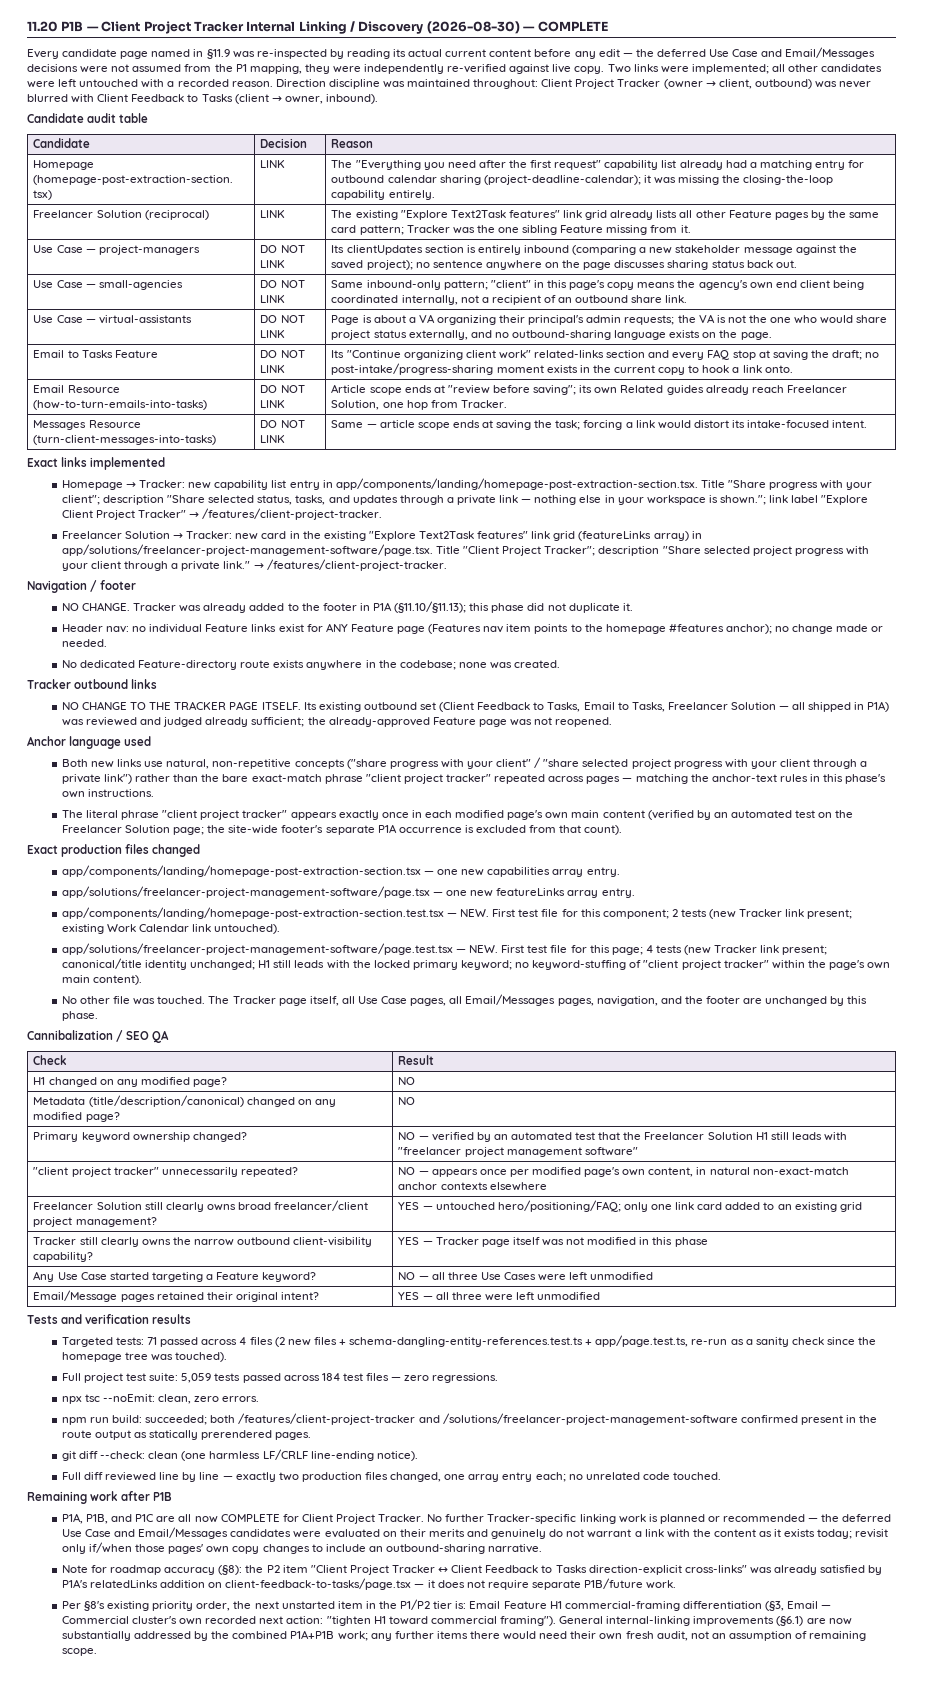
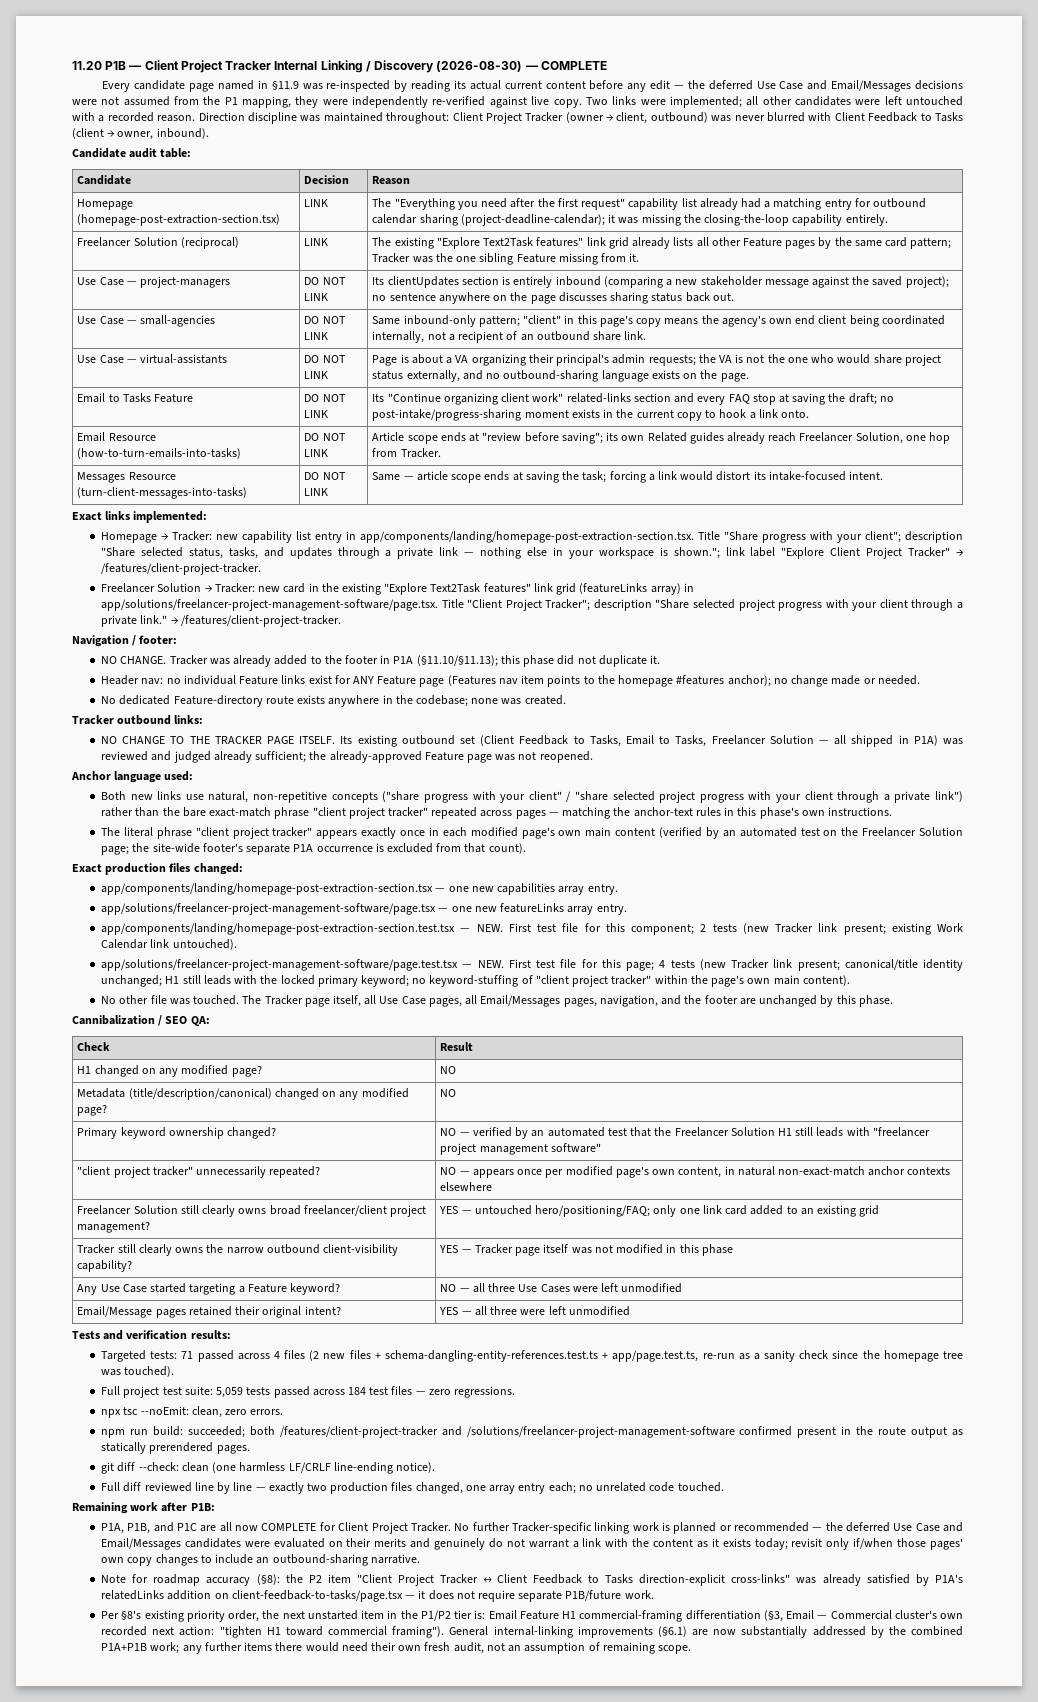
- Candidate audit table
+ Candidate audit table:
- Exact links implemented
+ Exact links implemented:
- Navigation / footer
+ Navigation / footer:
- Tracker outbound links
+ Tracker outbound links:
- Anchor language used
+ Anchor language used:
- Exact production files changed
+ Exact production files changed:
- Cannibalization / SEO QA
+ Cannibalization / SEO QA:
- Tests and verification results
+ Tests and verification results:
- Remaining work after P1B
+ Remaining work after P1B:

